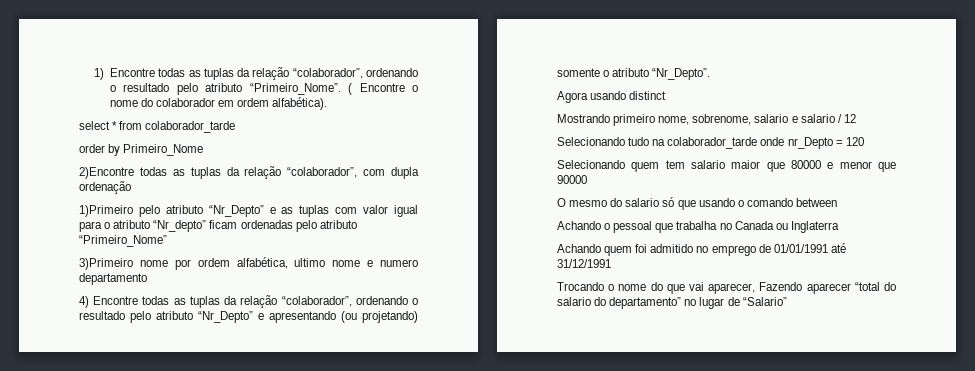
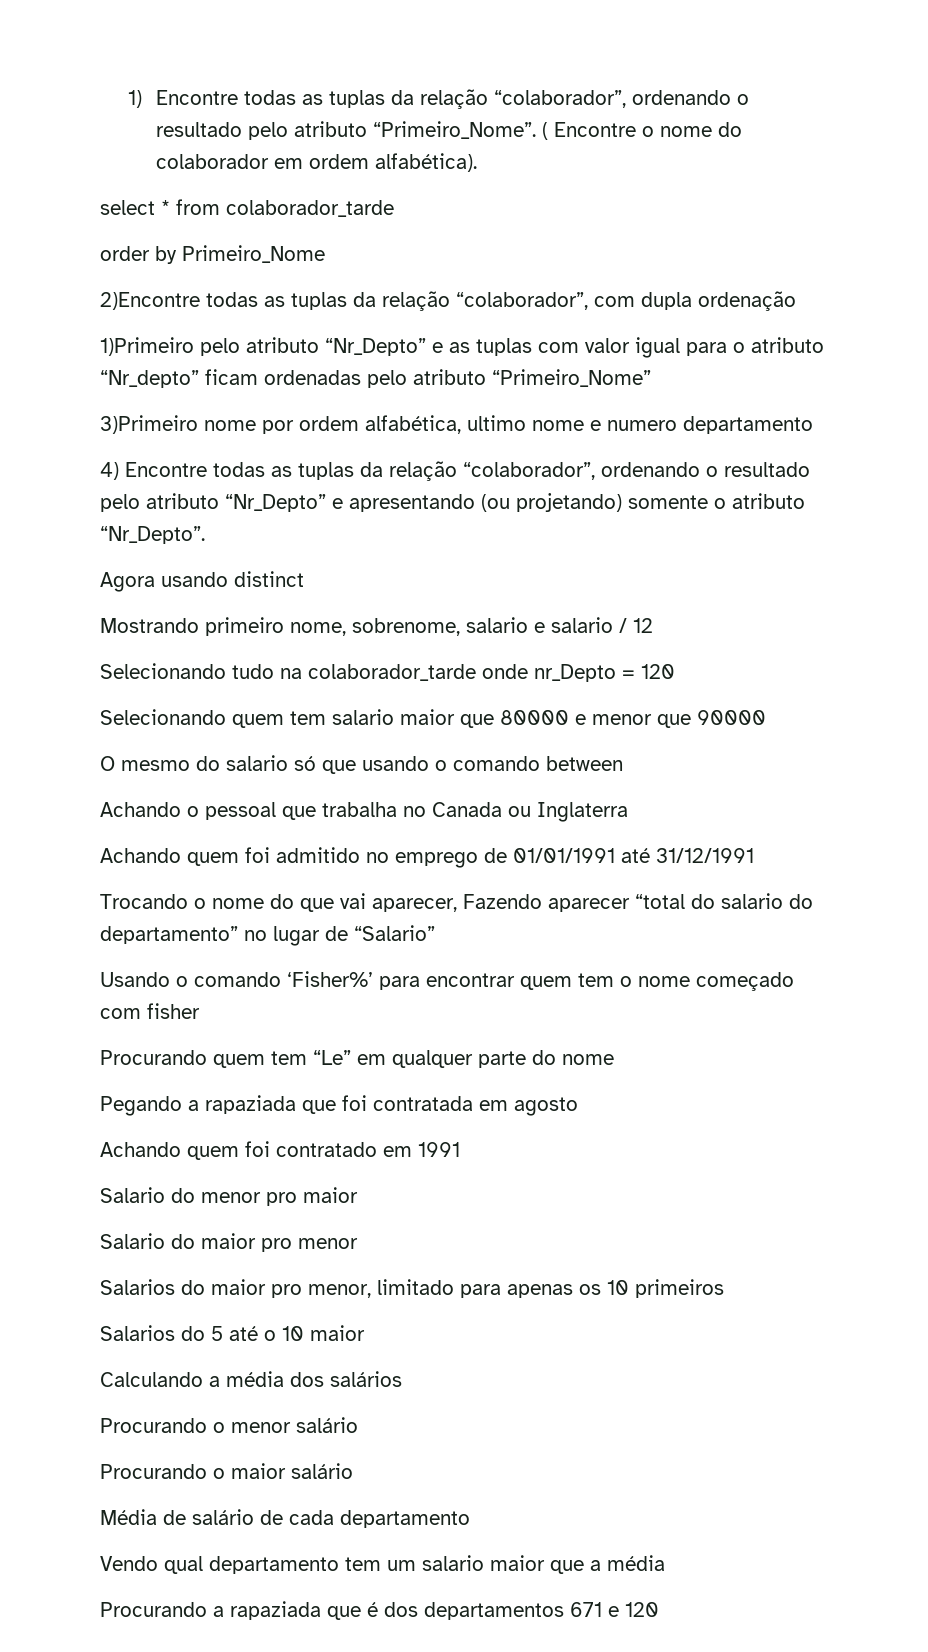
+ Usando o comando ‘Fisher%’ para encontrar quem tem o nome começado com fisher
+ Procurando quem tem “Le” em qualquer parte do nome
+ Pegando a rapaziada que foi contratada em agosto
+ Achando quem foi contratado em 1991
+ Salario do menor pro maior
+ Salario do maior pro menor
+ Salarios do maior pro menor, limitado para apenas os 10 primeiros
+ Salarios do 5 até o 10 maior
+ Calculando a média dos salários
+ Procurando o menor salário
+ Procurando o maior salário
+ Média de salário de cada departamento
+ Vendo qual departamento tem um salario maior que a média
+ Procurando a rapaziada que é dos departamentos 671 e 120

